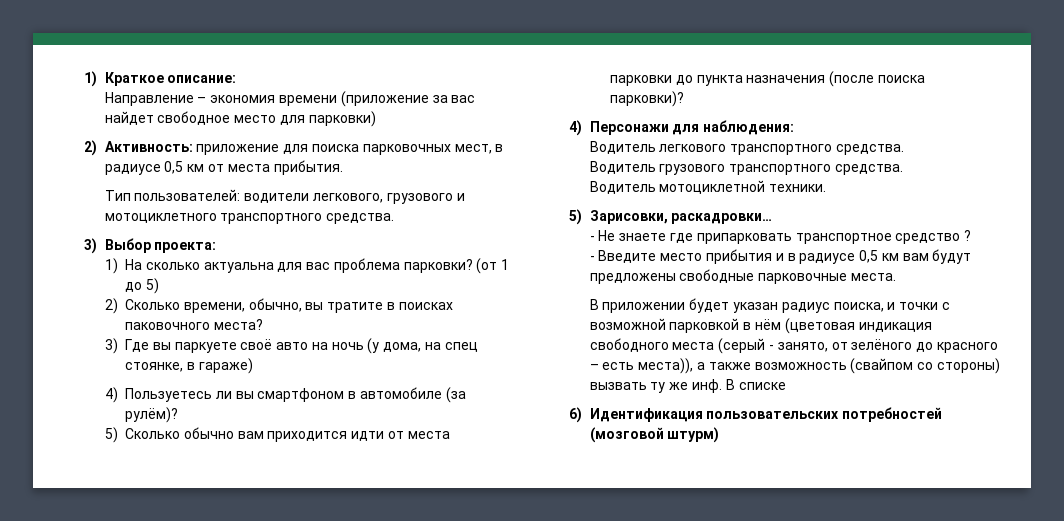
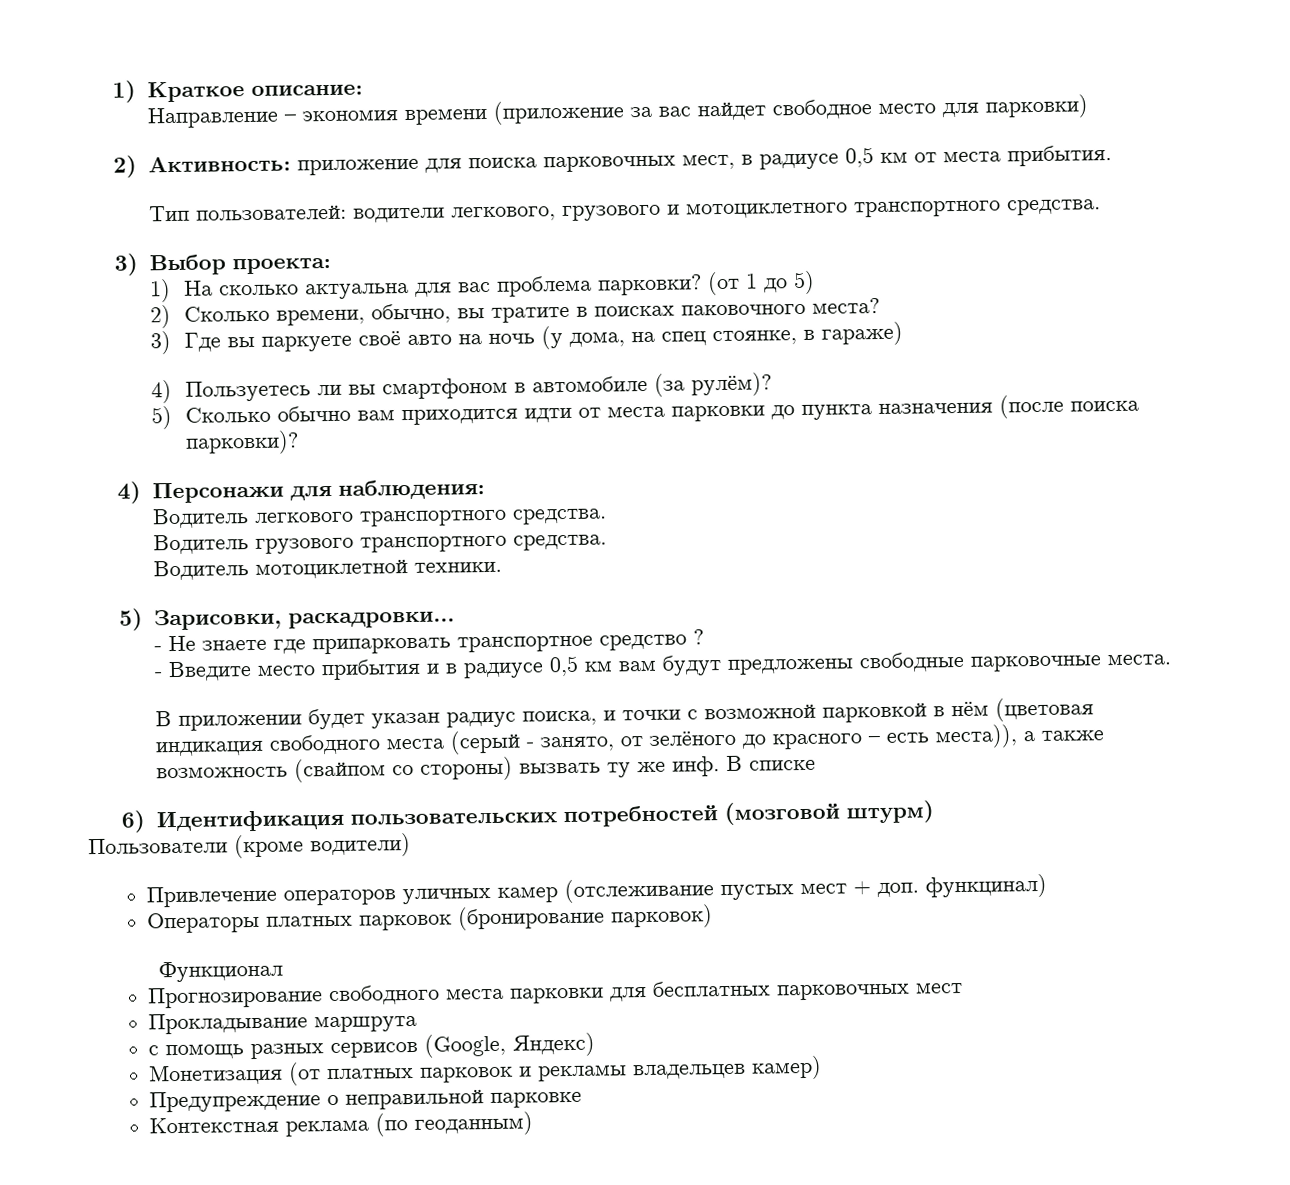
+ Пользователи (кроме водители)
+ Привлечение операторов уличных камер (отслеживание пустых мест + доп. функцинал)
+ Операторы платных парковок (бронирование парковок)
+ Функционал
+ Прогнозирование свободного места парковки для бесплатных парковочных мест
+ Прокладывание маршрута
+ с помощь разных сервисов (Google, Яндекс)
+ Монетизация (от платных парковок и рекламы владельцев камер)
+ Предупреждение о неправильной парковке
+ Контекстная реклама (по геоданным)

